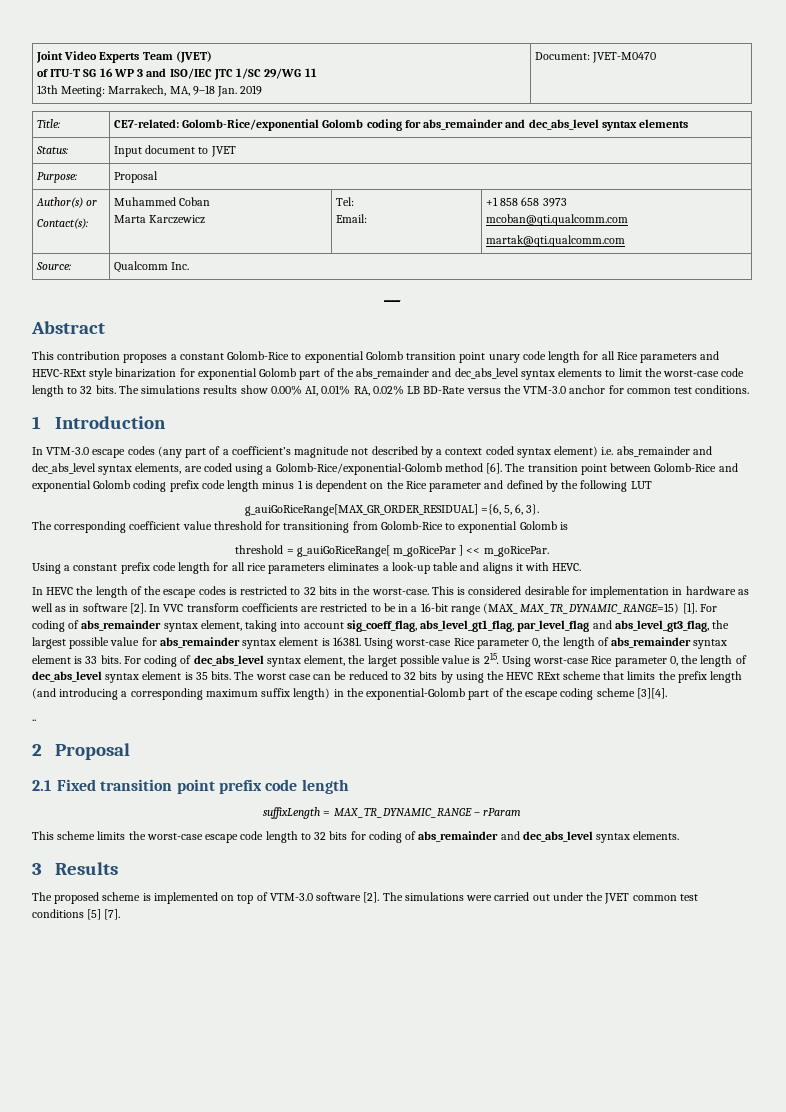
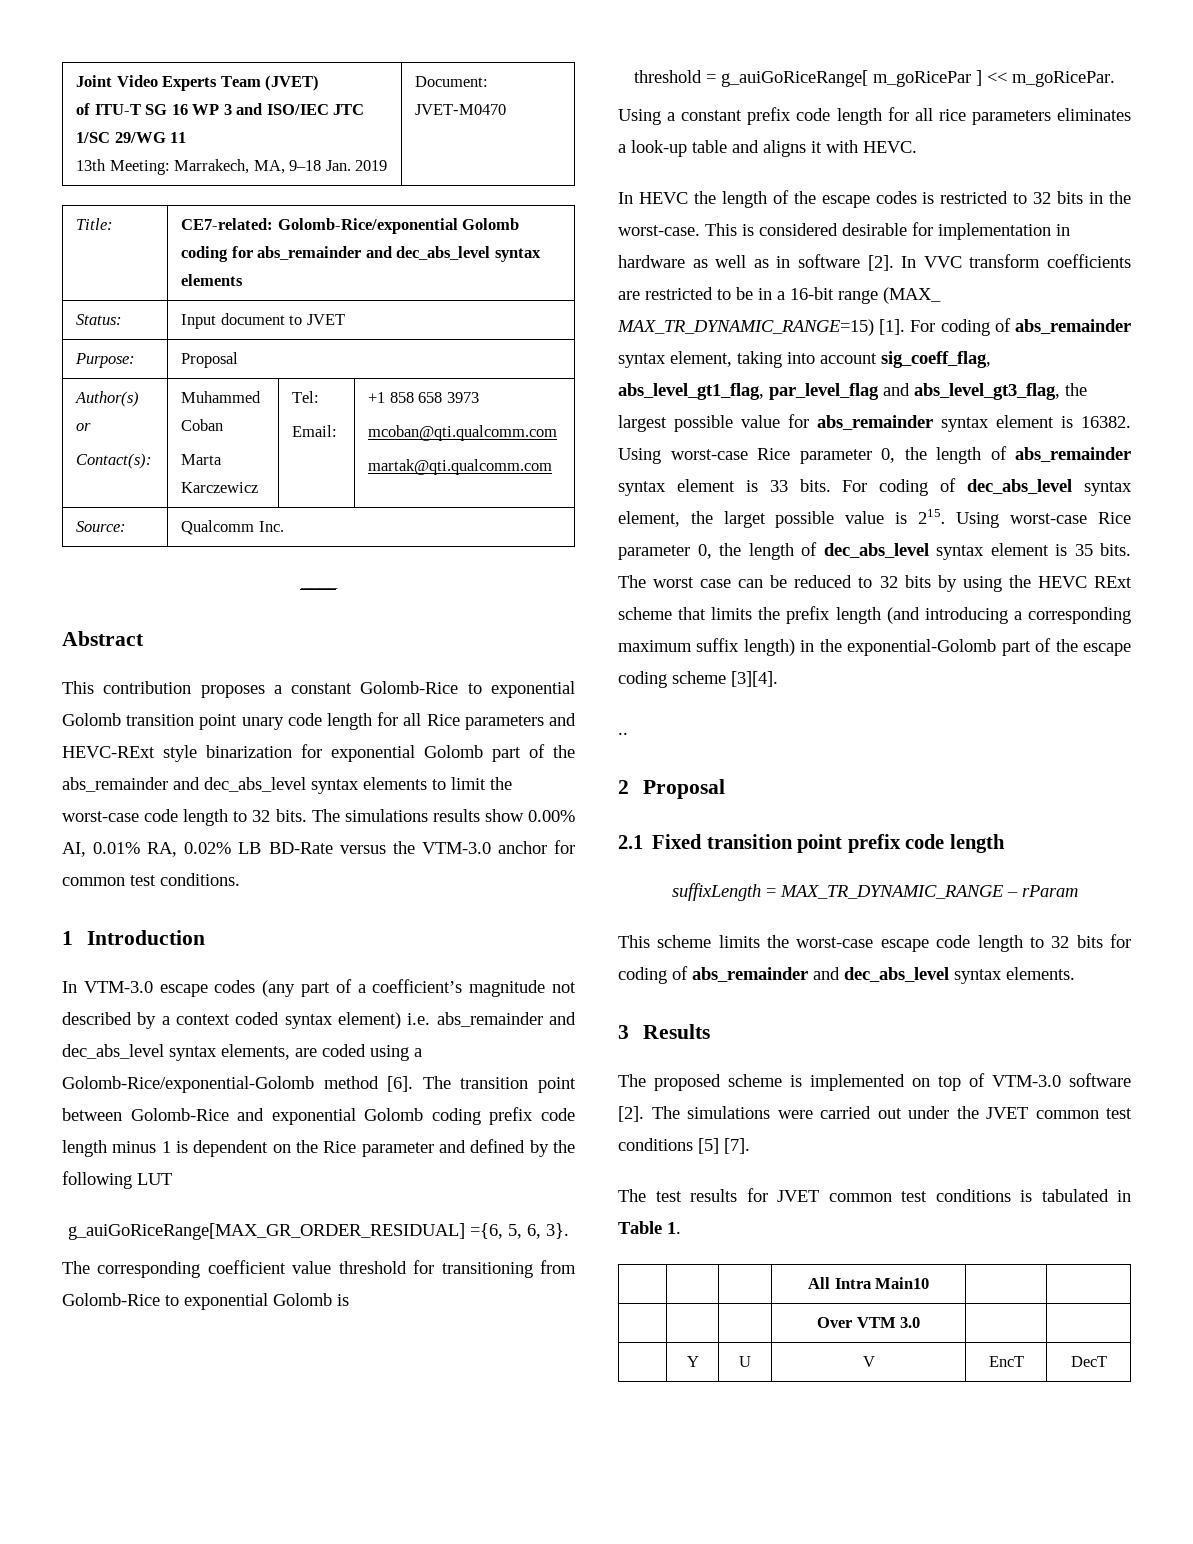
- For coding of abs_remainder syntax element, taking into account sig_coeff_flag, abs_level_gt1_flag, par_level_flag and abs_level_gt3_flag, the largest possible value for abs_remainder syntax element is 16381.
+ For coding of abs_remainder syntax element, taking into account sig_coeff_flag, abs_level_gt1_flag, par_level_flag and abs_level_gt3_flag, the largest possible value for abs_remainder syntax element is 16382.
+ The test results for JVET common test conditions is tabulated in Table 1.
+ | | | All Intra Main10 | |
+ | | | Over VTM 3.0 | |
+ | Y | U | V | EncT | DecT

